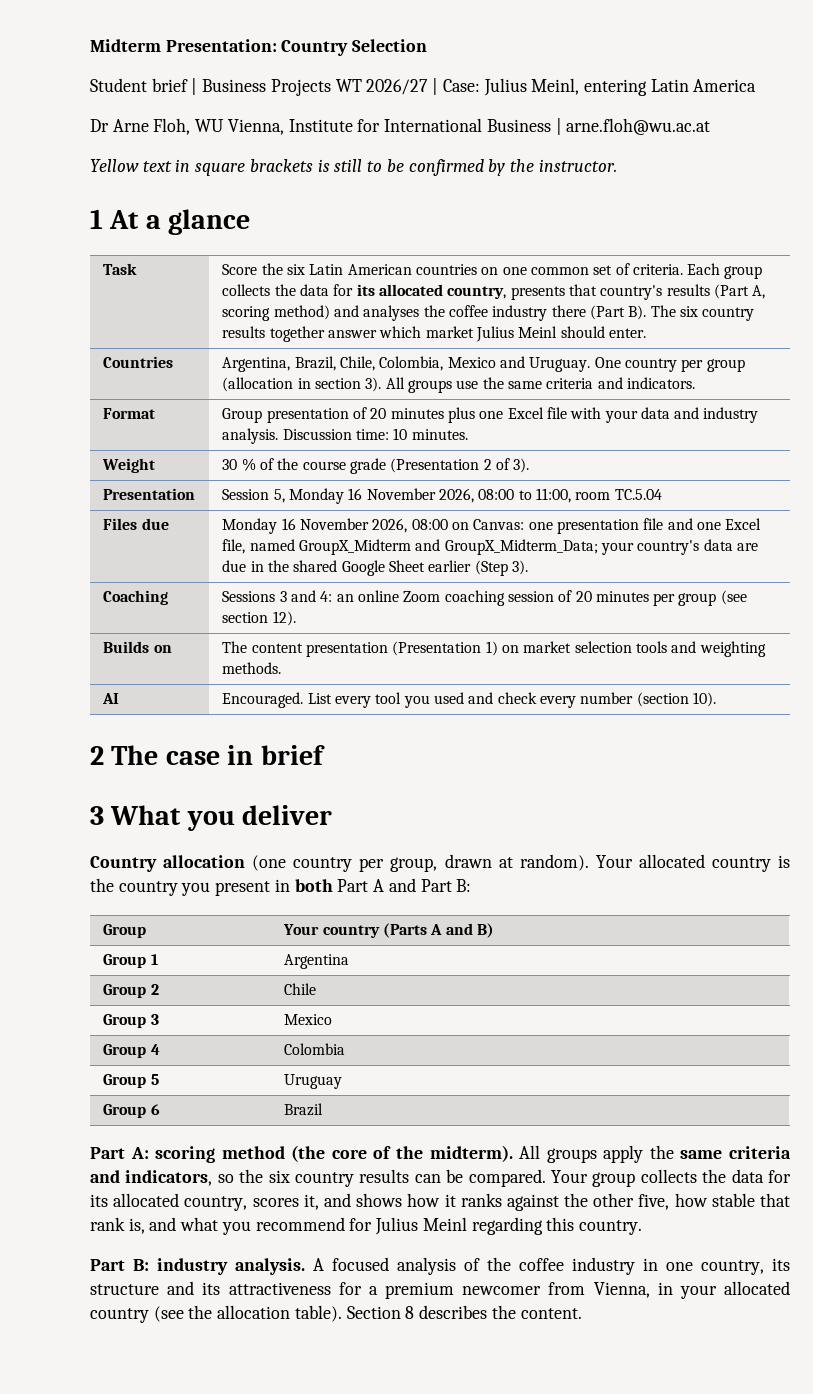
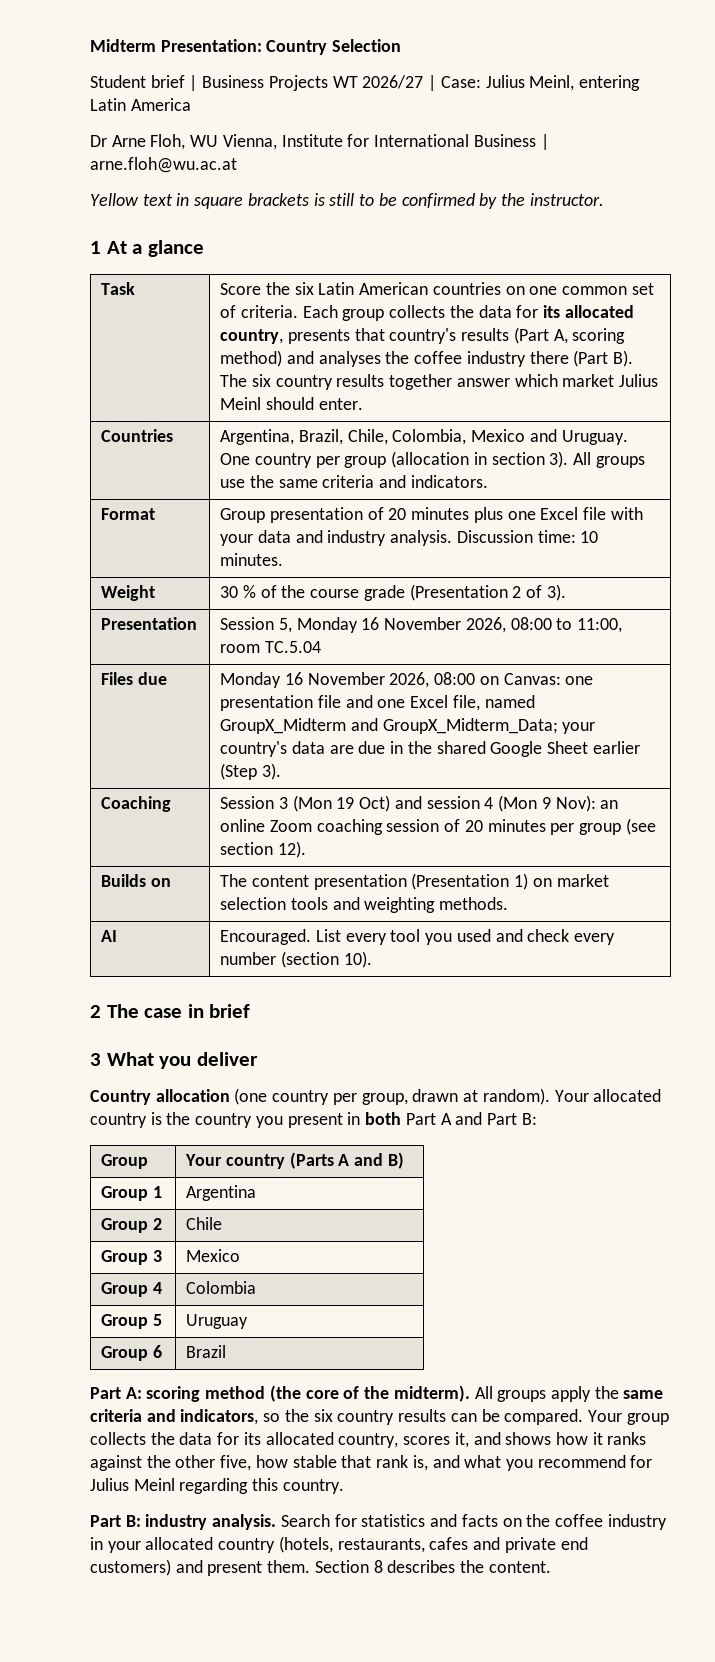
- Coaching | Sessions 3 and 4: an online Zoom coaching session of 20 minutes per group (see section 12).
+ Coaching | Session 3 (Mon 19 Oct) and session 4 (Mon 9 Nov): an online Zoom coaching session of 20 minutes per group (see section 12).
- A focused analysis of the coffee industry in one country, its structure and its attractiveness for a premium newcomer from Vienna, in your allocated country (see the allocation table).
+ Search for statistics and facts on the coffee industry in your allocated country (hotels, restaurants, cafes and private end customers) and present them.

